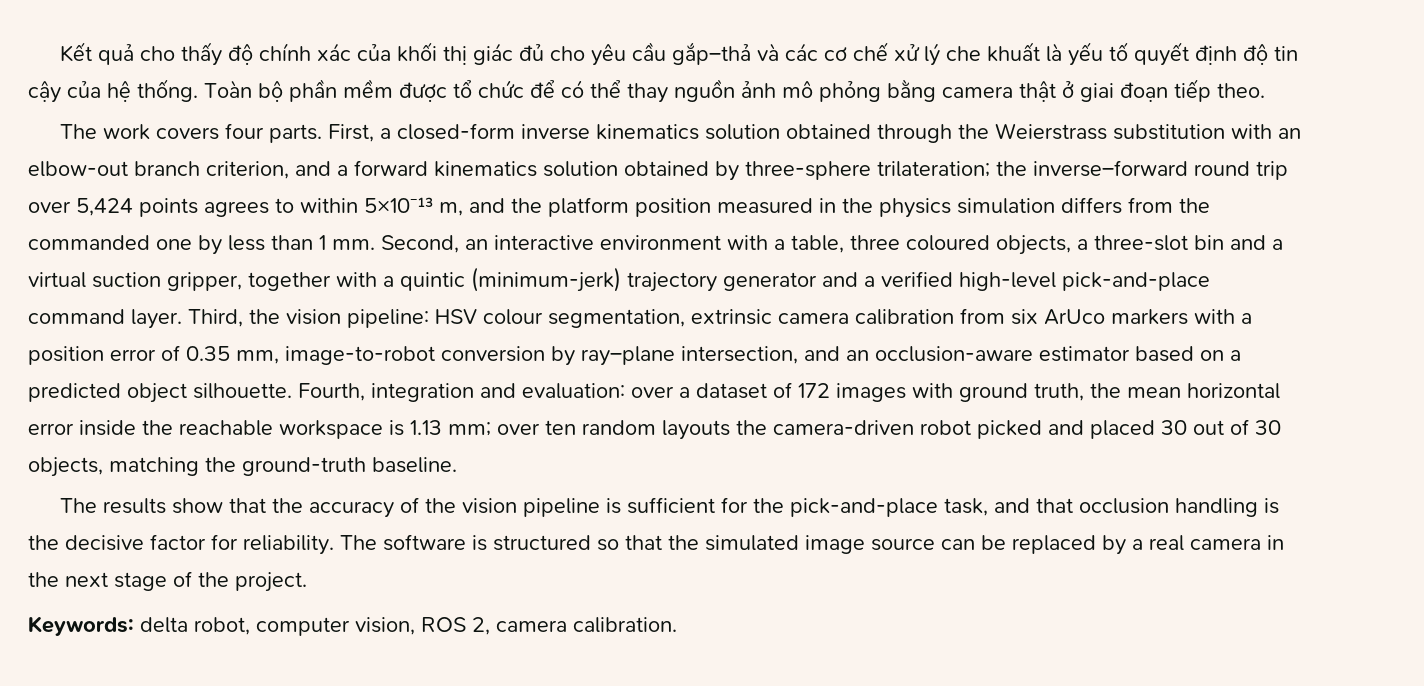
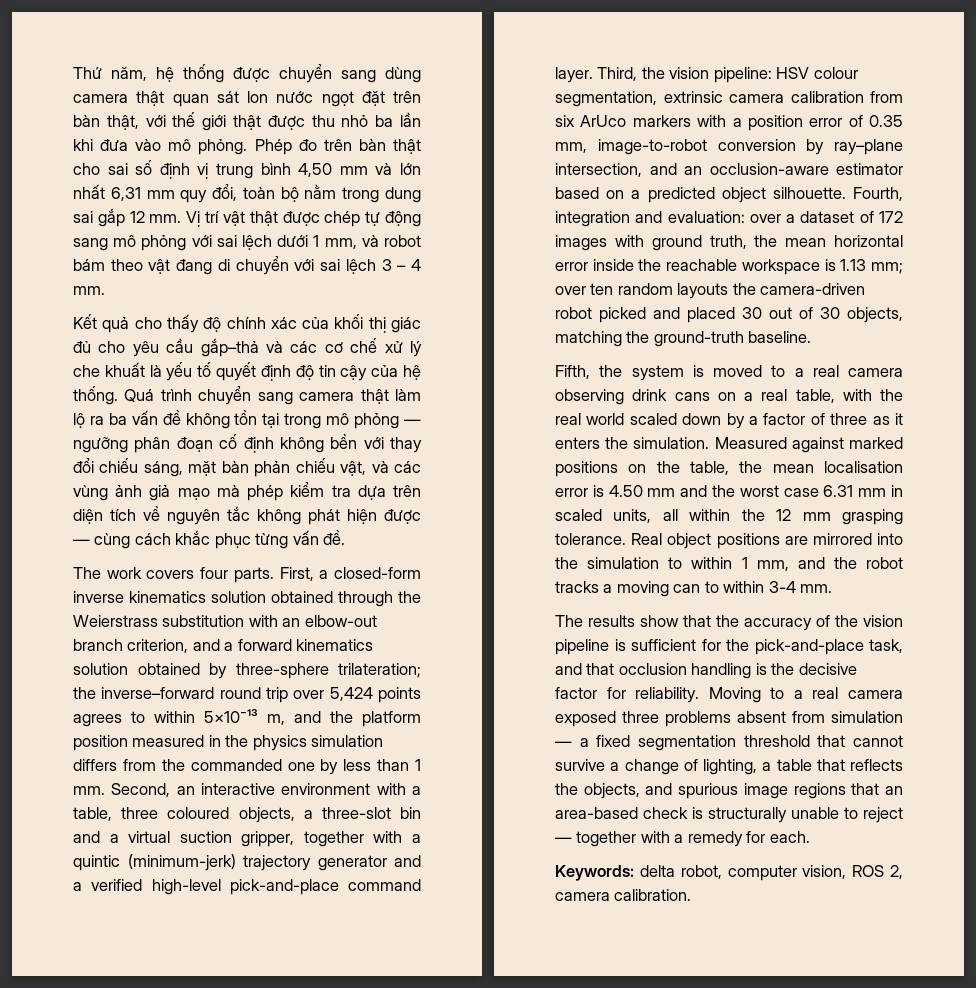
+ Thứ năm, hệ thống được chuyển sang dùng camera thật quan sát lon nước ngọt đặt trên bàn thật, với thế giới thật được thu nhỏ ba lần khi đưa vào mô phỏng. Phép đo trên bàn thật cho sai số định vị trung bình 4,50 mm và lớn nhất 6,31 mm quy đổi, toàn bộ nằm trong dung sai gắp 12 mm. Vị trí vật thật được chép tự động sang mô phỏng với sai lệch dưới 1 mm, và robot bám theo vật đang di chuyển với sai lệch 3 – 4 mm.
- Toàn bộ phần mềm được tổ chức để có thể thay nguồn ảnh mô phỏng bằng camera thật ở giai đoạn tiếp theo.
+ Quá trình chuyển sang camera thật làm lộ ra ba vấn đề không tồn tại trong mô phỏng — ngưỡng phân đoạn cố định không bền với thay đổi chiếu sáng, mặt bàn phản chiếu vật, và các vùng ảnh giả mạo mà phép kiểm tra dựa trên diện tích về nguyên tắc không phát hiện được — cùng cách khắc phục từng vấn đề.
+ Fifth, the system is moved to a real camera observing drink cans on a real table, with the real world scaled down by a factor of three as it enters the simulation. Measured against marked positions on the table, the mean localisation error is 4.50 mm and the worst case 6.31 mm in scaled units, all within the 12 mm grasping tolerance. Real object positions are mirrored into the simulation to within 1 mm, and the robot tracks a moving can to within 3-4 mm.
- The software is structured so that the simulated image source can be replaced by a real camera in the next stage of the project.
+ Moving to a real camera exposed three problems absent from simulation — a fixed segmentation threshold that cannot survive a change of lighting, a table that reflects the objects, and spurious image regions that an area-based check is structurally unable to reject — together with a remedy for each.

